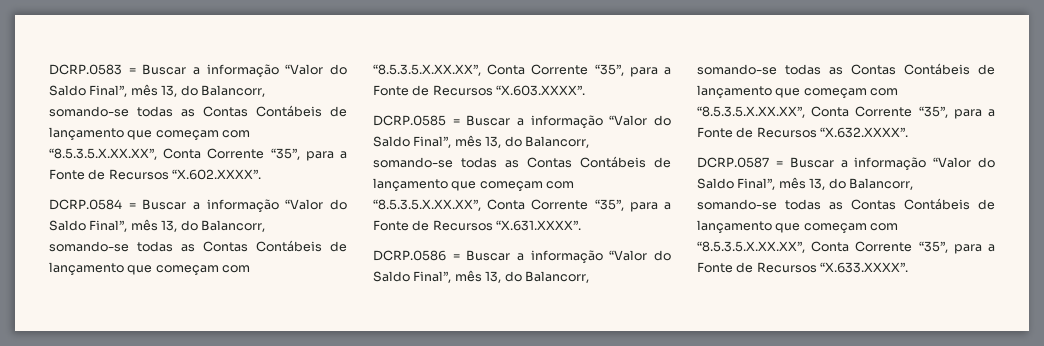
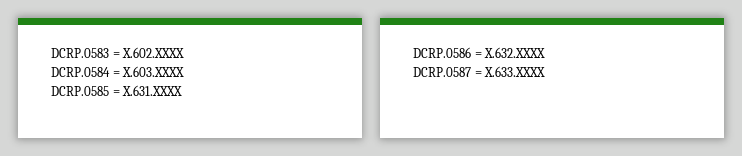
- DCRP.0583 = Buscar a informação “Valor do Saldo Final”, mês 13, do Balancorr, somando-se todas as Contas Contábeis de lançamento que começam com “8.5.3.5.X.XX.XX”, Conta Corrente “35”, para a Fonte de Recursos “X.602.XXXX”.
- DCRP.0584 = Buscar a informação “Valor do Saldo Final”, mês 13, do Balancorr, somando-se todas as Contas Contábeis de lançamento que começam com “8.5.3.5.X.XX.XX”, Conta Corrente “35”, para a Fonte de Recursos “X.603.XXXX”.
- DCRP.0585 = Buscar a informação “Valor do Saldo Final”, mês 13, do Balancorr, somando-se todas as Contas Contábeis de lançamento que começam com “8.5.3.5.X.XX.XX”, Conta Corrente “35”, para a Fonte de Recursos “X.631.XXXX”.
- DCRP.0586 = Buscar a informação “Valor do Saldo Final”, mês 13, do Balancorr, somando-se todas as Contas Contábeis de lançamento que começam com “8.5.3.5.X.XX.XX”, Conta Corrente “35”, para a Fonte de Recursos “X.632.XXXX”.
- DCRP.0587 = Buscar a informação “Valor do Saldo Final”, mês 13, do Balancorr, somando-se todas as Contas Contábeis de lançamento que começam com “8.5.3.5.X.XX.XX”, Conta Corrente “35”, para a Fonte de Recursos “X.633.XXXX”.
+ DCRP.0583 = X.602.XXXX
+ DCRP.0584 = X.603.XXXX
+ DCRP.0585 = X.631.XXXX
+ DCRP.0586 = X.632.XXXX
+ DCRP.0587 = X.633.XXXX

